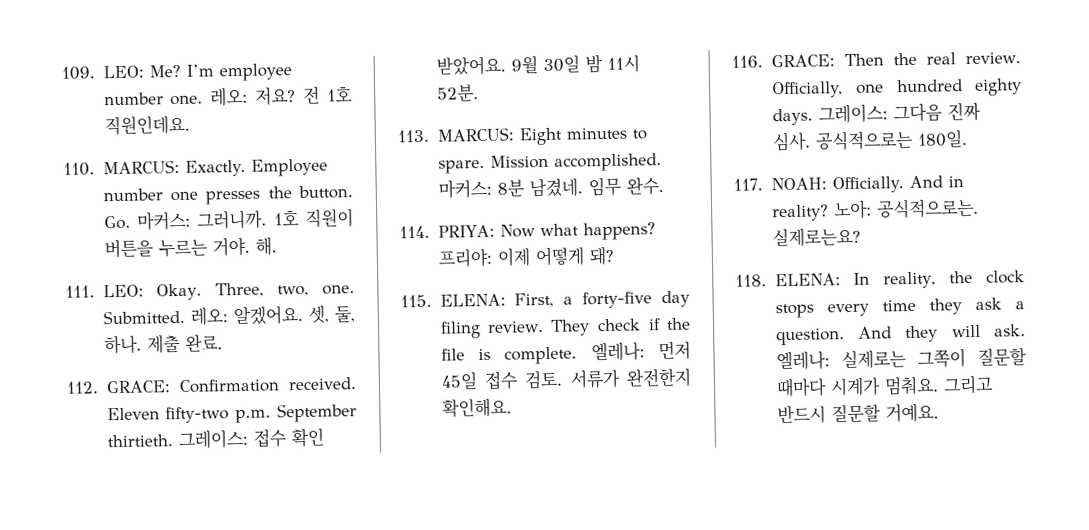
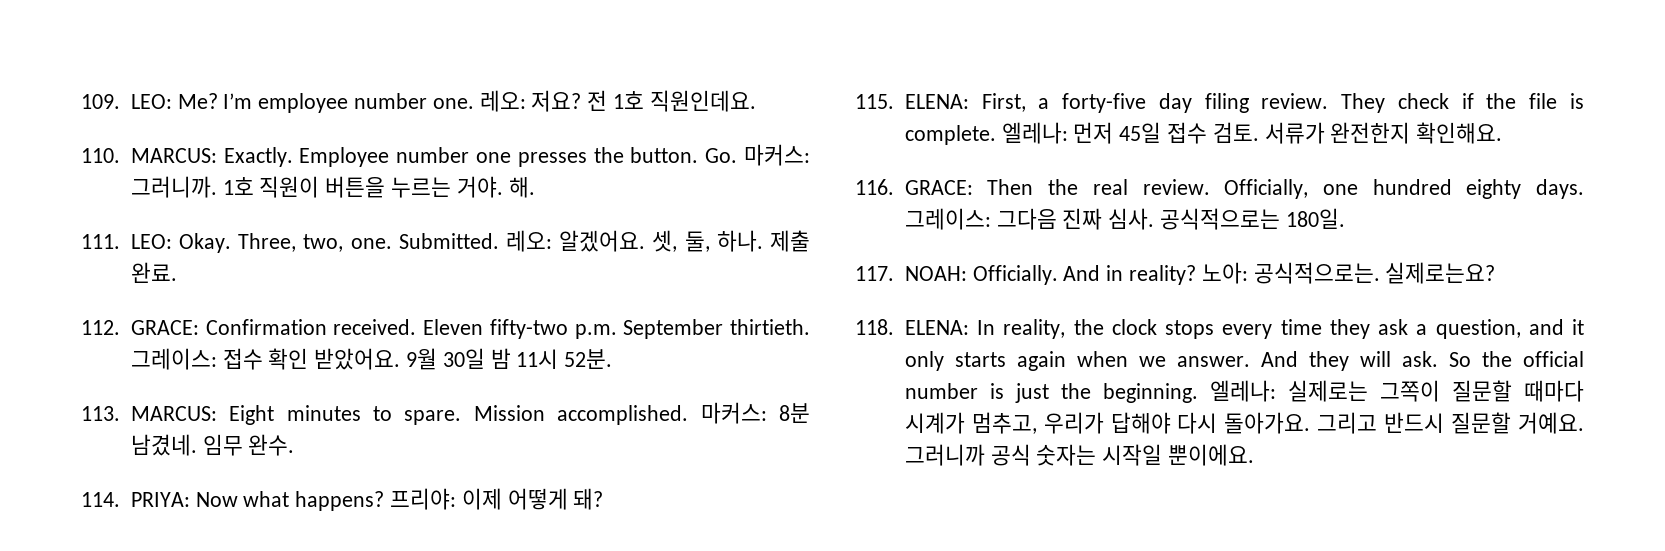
- 118. ELENA: In reality, the clock stops every time they ask a question. And they will ask.
+ 118. ELENA: In reality, the clock stops every time they ask a question, and it only starts again when we answer. And they will ask. So the official number is just the beginning.
- 엘레나: 실제로는 그쪽이 질문할 때마다 시계가 멈춰요. 그리고 반드시 질문할 거예요.
+ 엘레나: 실제로는 그쪽이 질문할 때마다 시계가 멈추고, 우리가 답해야 다시 돌아가요. 그리고 반드시 질문할 거예요. 그러니까 공식 숫자는 시작일 뿐이에요.

